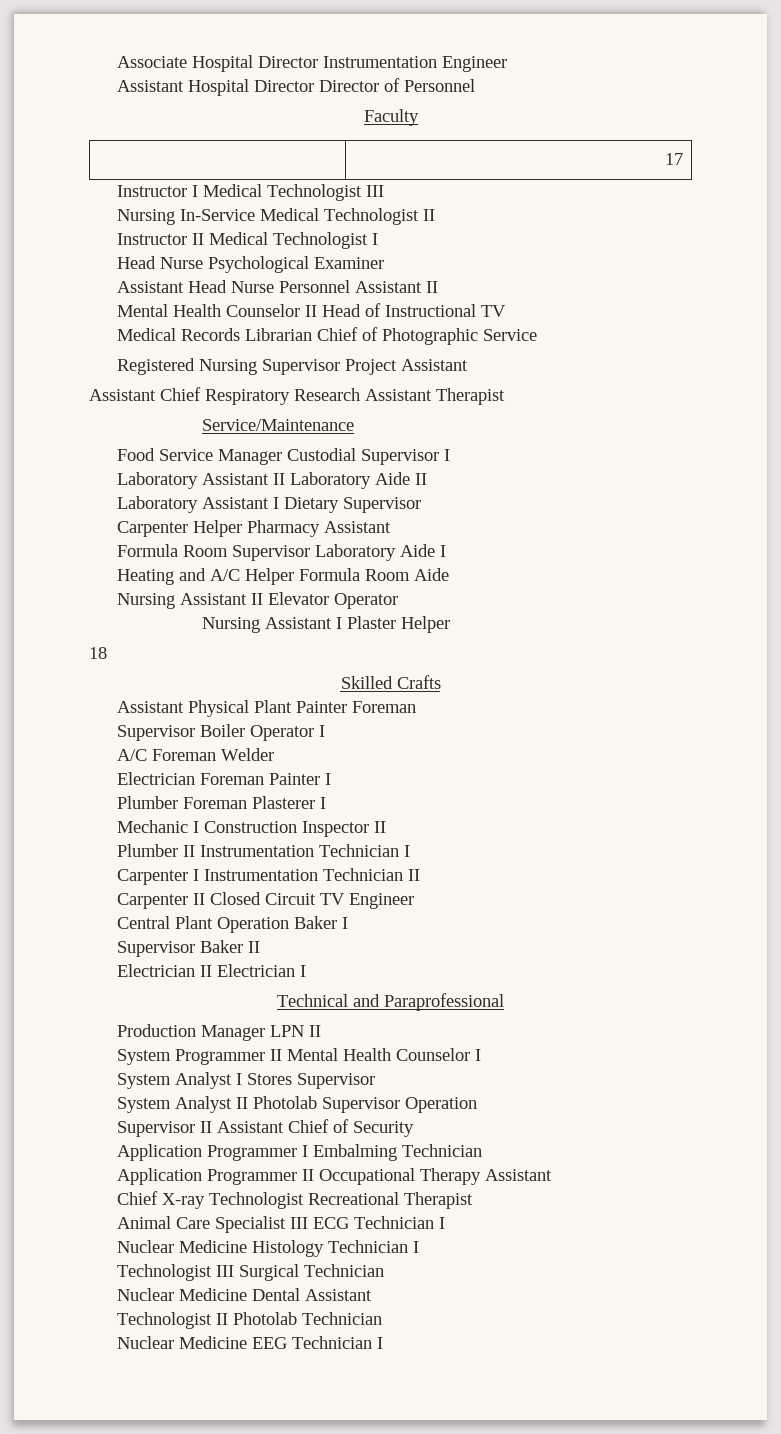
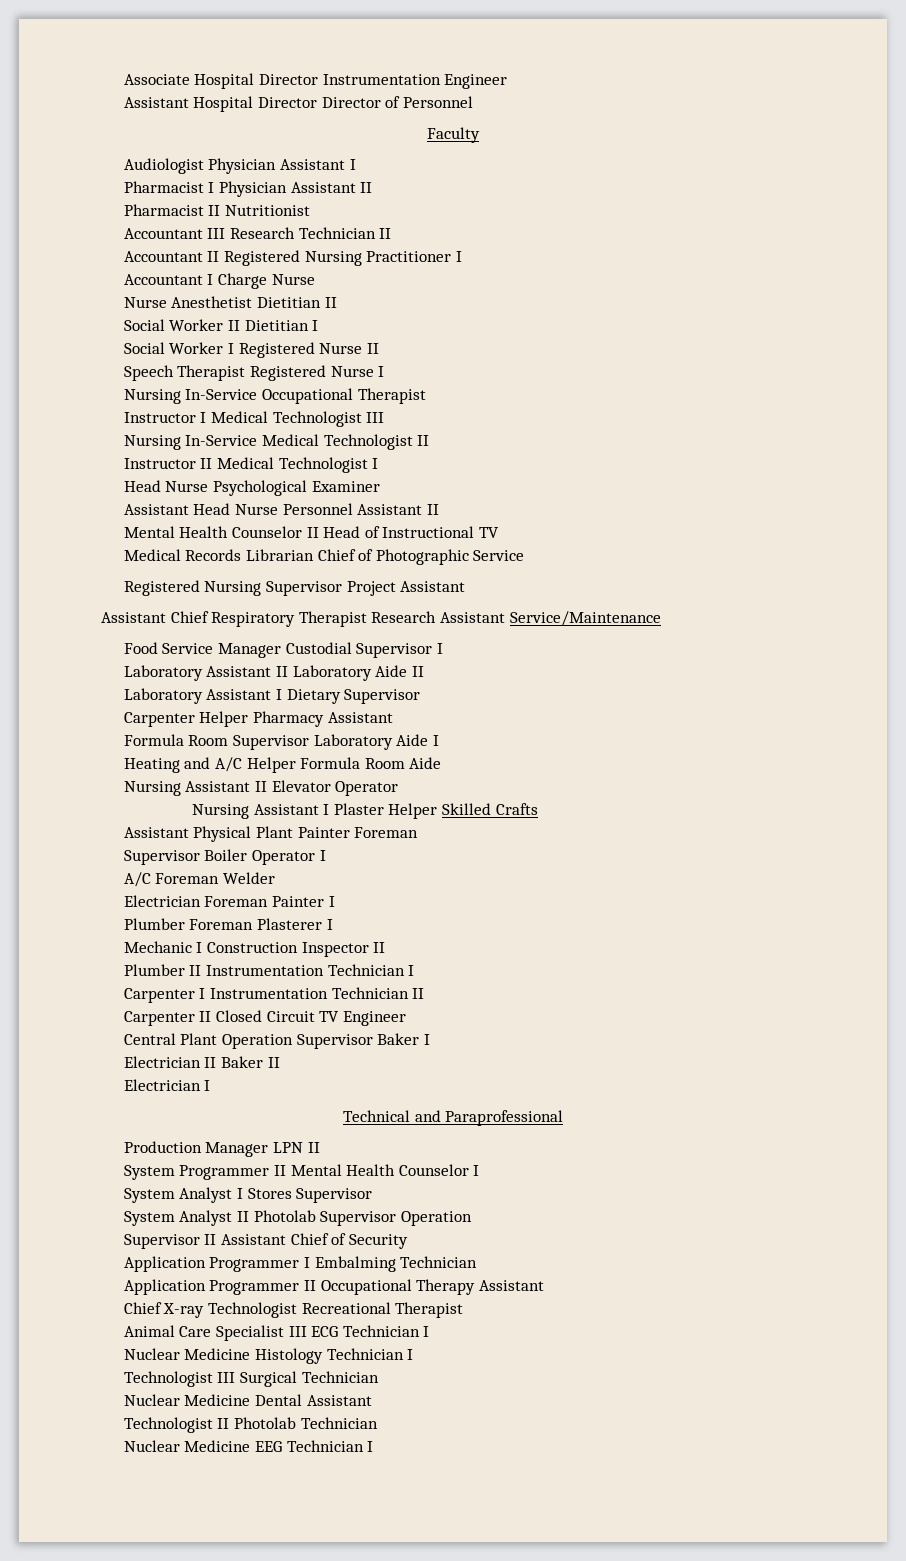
- | 17
+ Audiologist Physician Assistant I
+ Pharmacist I Physician Assistant II
+ Pharmacist II Nutritionist
+ Accountant III Research Technician II
+ Accountant II Registered Nursing Practitioner I
+ Accountant I Charge Nurse
+ Nurse Anesthetist Dietitian II
+ Social Worker II Dietitian I
+ Social Worker I Registered Nurse II
+ Speech Therapist Registered Nurse I
+ Nursing In-Service Occupational Therapist
- Assistant Chief Respiratory Research Assistant Therapist
- Service/Maintenance
+ Assistant Chief Respiratory Therapist Research Assistant Service/Maintenance
- Nursing Assistant I Plaster Helper
- 18
- Skilled Crafts
+ Nursing Assistant I Plaster Helper Skilled Crafts
- Central Plant Operation Baker I
+ Central Plant Operation Supervisor Baker I
- Supervisor Baker II
+ Electrician II Baker II
- Electrician II Electrician I
+ Electrician I

